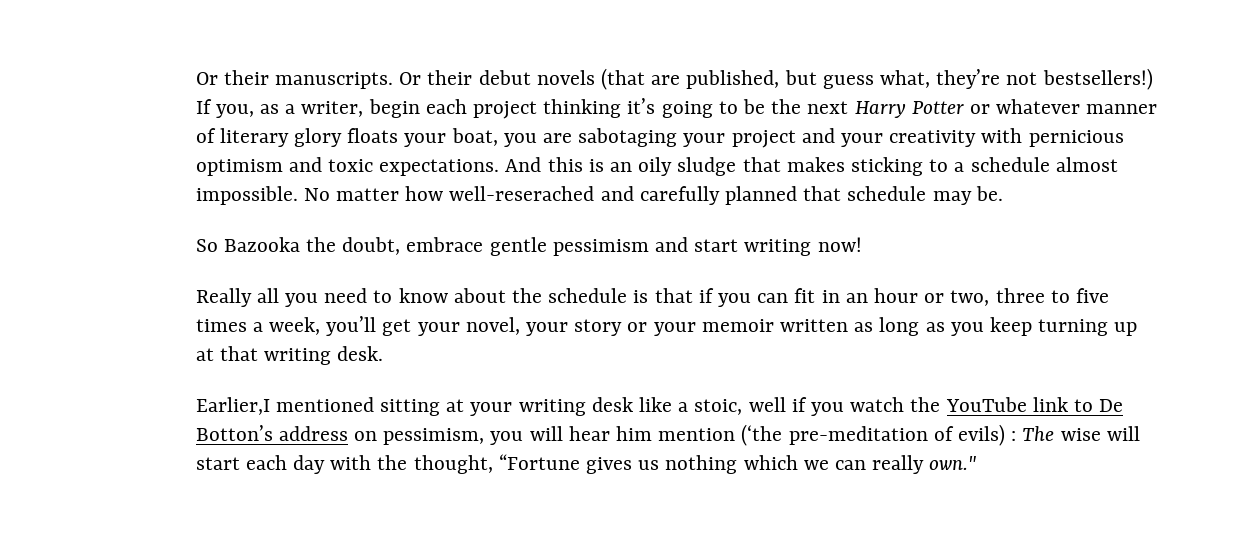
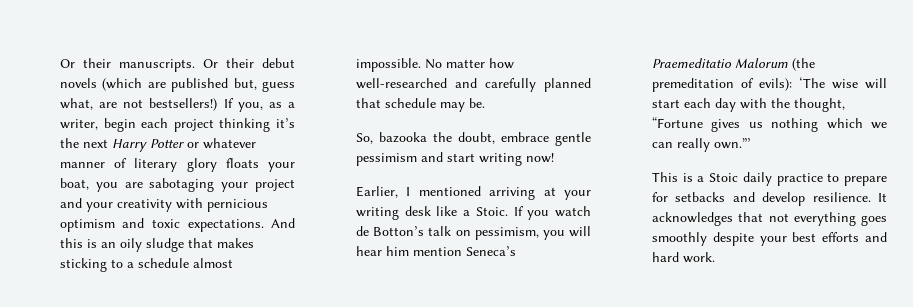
- Or their debut novels (that are published, but guess what, they’re not bestsellers!)
+ Or their debut novels (which are published but, guess what, are not bestsellers!)
- If you, as a writer, begin each project thinking it’s going to be the next Harry Potter or whatever manner of literary glory floats your boat, you are sabotaging your project and your creativity with pernicious optimism and toxic expectations.
+ If you, as a writer, begin each project thinking it’s the next Harry Potter or whatever manner of literary glory floats your boat, you are sabotaging your project and your creativity with pernicious optimism and toxic expectations.
- No matter how well-reserached and carefully planned that schedule may be.
+ No matter how well-researched and carefully planned that schedule may be.
- So Bazooka the doubt, embrace gentle pessimism and start writing now!
+ So, bazooka the doubt, embrace gentle pessimism and start writing now!
- Really all you need to know about the schedule is that if you can fit in an hour or two, three to five times a week, you’ll get your novel, your story or your memoir written as long as you keep turning up at that writing desk.
- Earlier,I mentioned sitting at your writing desk like a stoic, well if you watch the YouTube link to De Botton’s address on pessimism, you will hear him mention (‘the pre-meditation of evils) : The wise will start each day with the thought, “Fortune gives us nothing which we can really own."
+ Earlier, I mentioned arriving at your writing desk like a Stoic. If you watch de Botton’s talk on pessimism, you will hear him mention Seneca’s Praemeditatio Malorum (the premeditation of evils): ‘The wise will start each day with the thought, “Fortune gives us nothing which we can really own.”’
+ This is a Stoic daily practice to prepare for setbacks and develop resilience. It acknowledges that not everything goes smoothly despite your best efforts and hard work.

